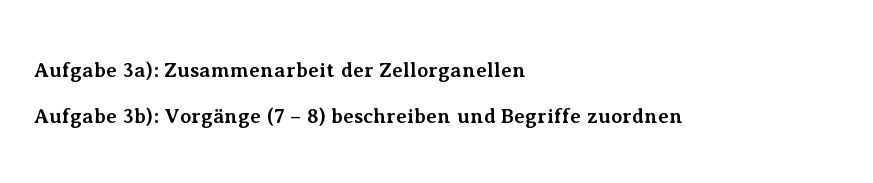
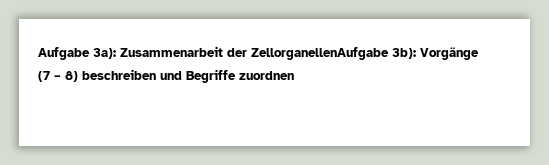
- Aufgabe 3a): Zusammenarbeit der Zellorganellen
- Aufgabe 3b): Vorgänge (7 – 8) beschreiben und Begriffe zuordnen
+ Aufgabe 3a): Zusammenarbeit der ZellorganellenAufgabe 3b): Vorgänge (7 – 8) beschreiben und Begriffe zuordnen

